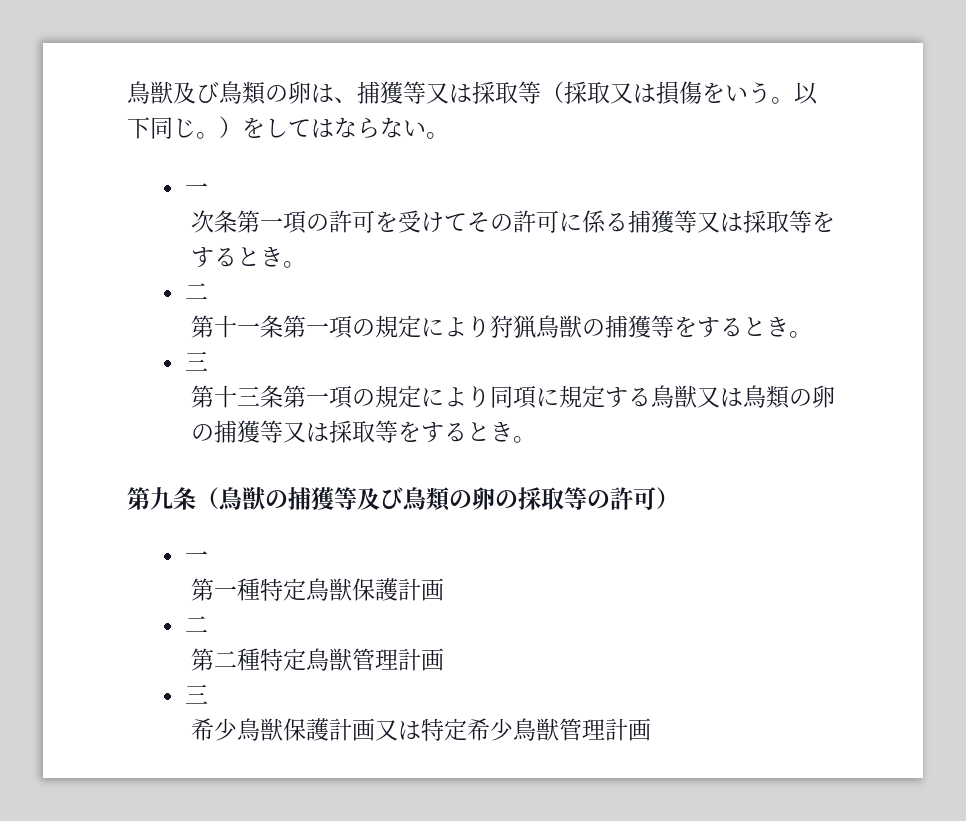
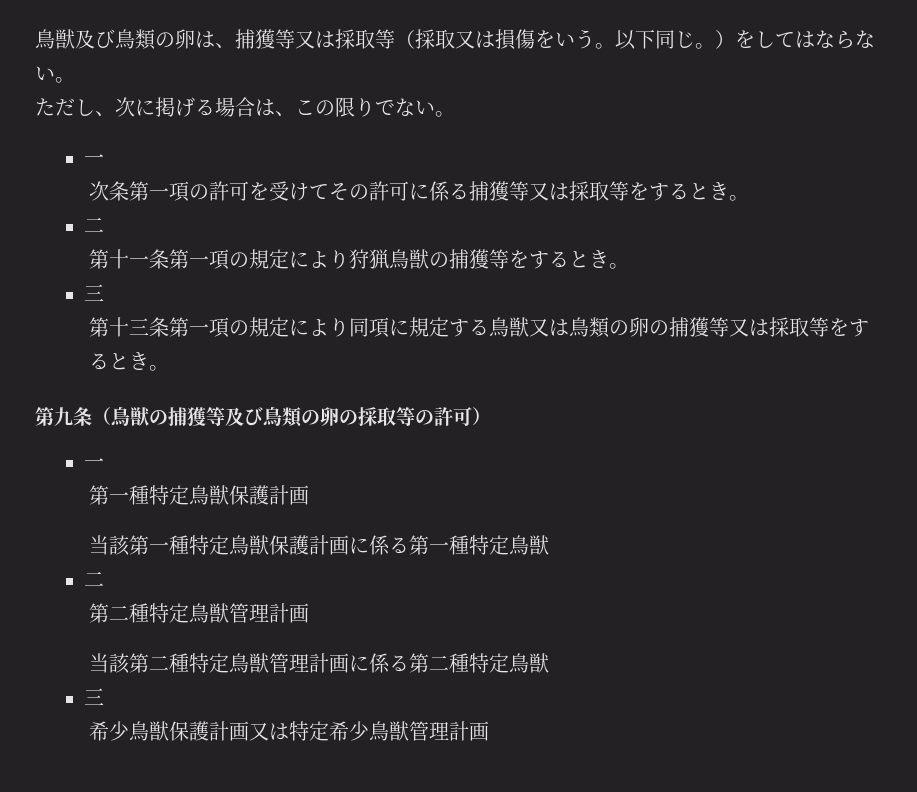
+ ただし、次に掲げる場合は、この限りでない。
+ 当該第一種特定鳥獣保護計画に係る第一種特定鳥獣
+ 当該第二種特定鳥獣管理計画に係る第二種特定鳥獣

